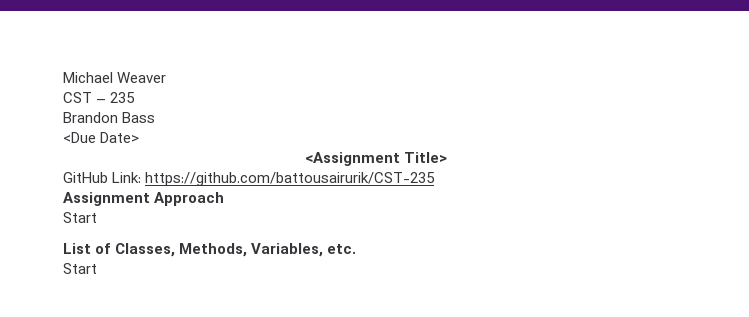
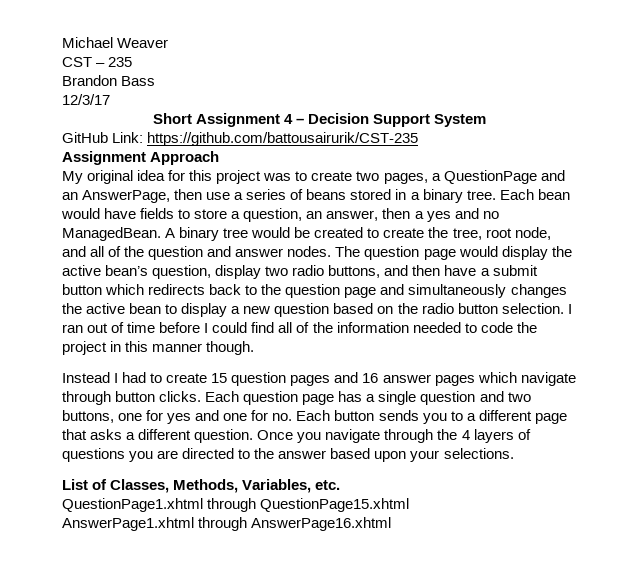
- <Due Date>
- <Assignment Title>
+ 12/3/17
+ Short Assignment 4 – Decision Support System
  Assignment Approach
- Start
+ My original idea for this project was to create two pages, a QuestionPage and an AnswerPage, then use a series of beans stored in a binary tree. Each bean would have fields to store a question, an answer, then a yes and no ManagedBean. A binary tree would be created to create the tree, root node, and all of the question and answer nodes. The question page would display the active bean’s question, display two radio buttons, and then have a submit button which redirects back to the question page and simultaneously changes the active bean to display a new question based on the radio button selection. I ran out of time before I could find all of the information needed to code the project in this manner though.
+ Instead I had to create 15 question pages and 16 answer pages which navigate through button clicks. Each question page has a single question and two buttons, one for yes and one for no. Each button sends you to a different page that asks a different question. Once you navigate through the 4 layers of questions you are directed to the answer based upon your selections.
  List of Classes, Methods, Variables, etc.
- Start
+ QuestionPage1.xhtml through QuestionPage15.xhtml
+ AnswerPage1.xhtml through AnswerPage16.xhtml

